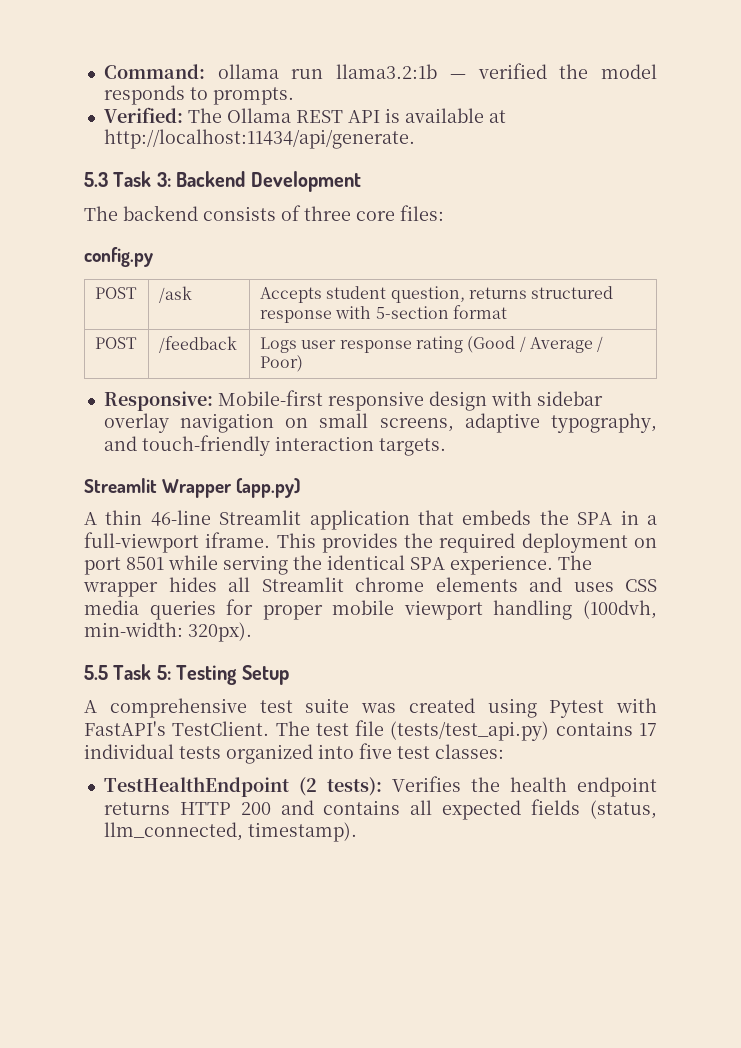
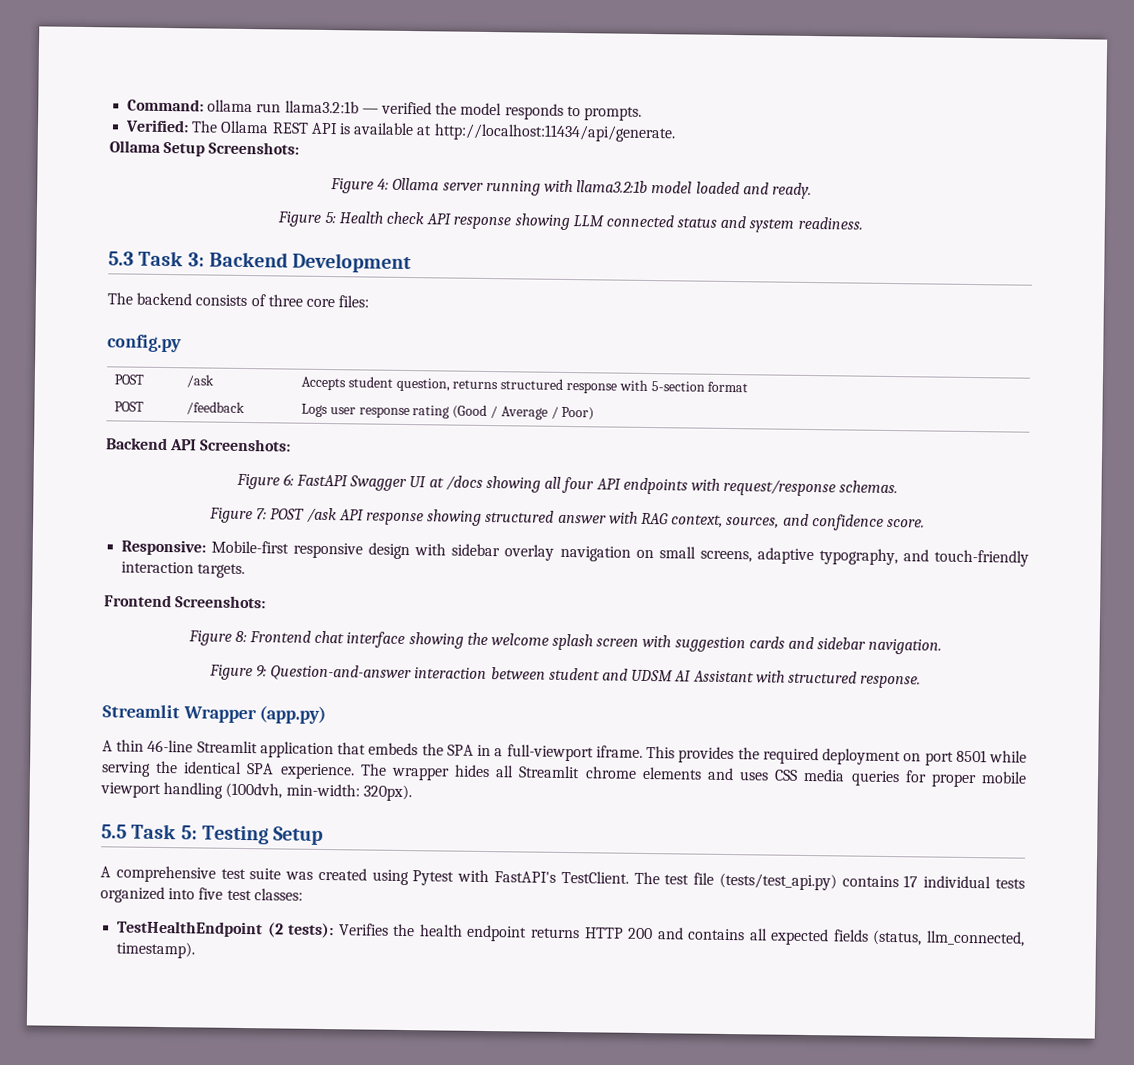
+ Ollama Setup Screenshots:
+ Figure 4: Ollama server running with llama3.2:1b model loaded and ready.
+ Figure 5: Health check API response showing LLM connected status and system readiness.
+ Backend API Screenshots:
+ Figure 6: FastAPI Swagger UI at /docs showing all four API endpoints with request/response schemas.
+ Figure 7: POST /ask API response showing structured answer with RAG context, sources, and confidence score.
+ Frontend Screenshots:
+ Figure 8: Frontend chat interface showing the welcome splash screen with suggestion cards and sidebar navigation.
+ Figure 9: Question-and-answer interaction between student and UDSM AI Assistant with structured response.

